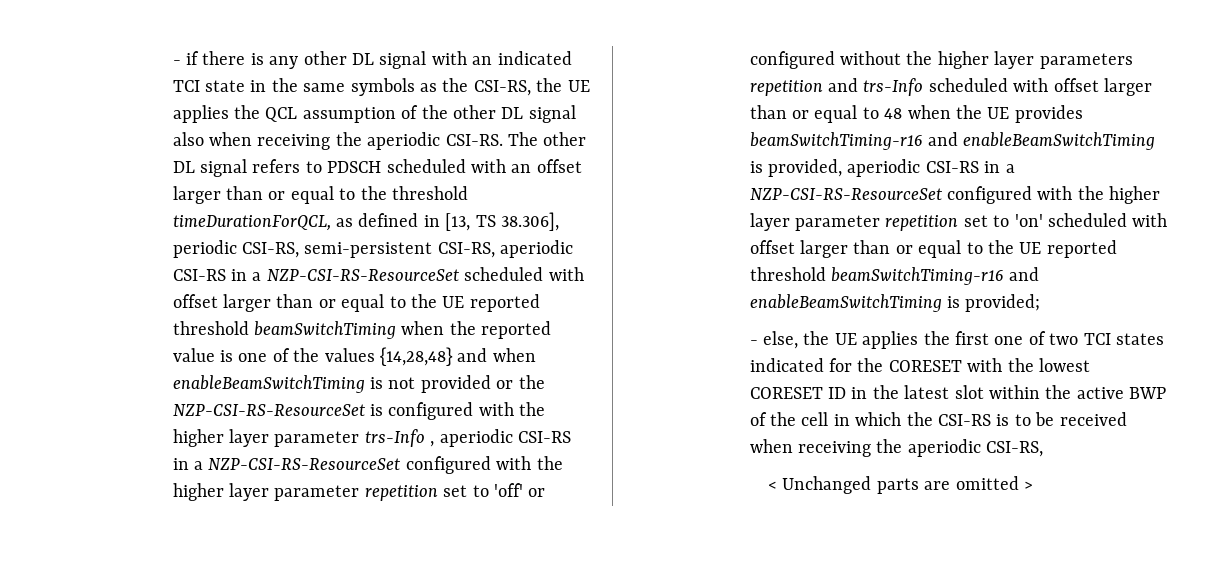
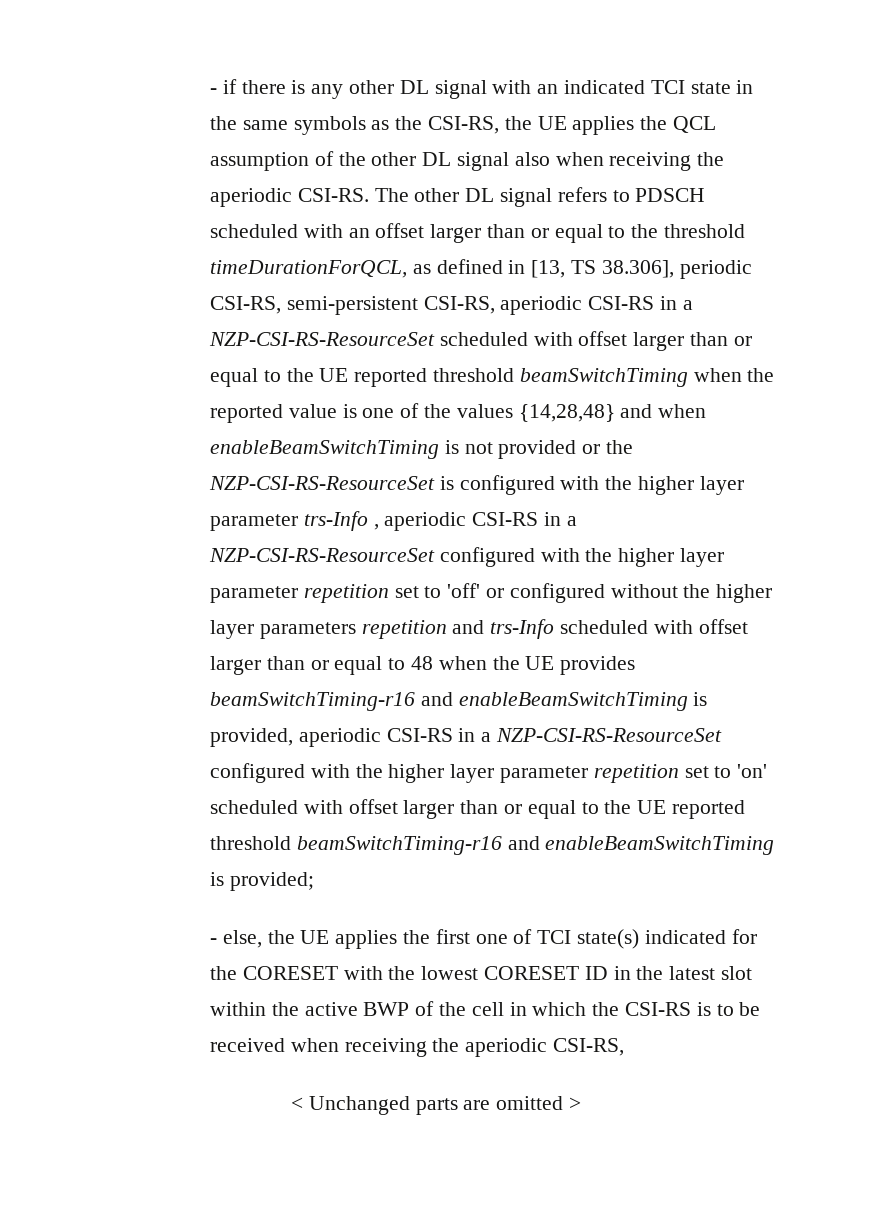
- - else, the UE applies the first one of two TCI states indicated for the CORESET with the lowest CORESET ID in the latest slot within the active BWP of the cell in which the CSI-RS is to be received when receiving the aperiodic CSI-RS,
+ - else, the UE applies the first one of TCI state(s) indicated for the CORESET with the lowest CORESET ID in the latest slot within the active BWP of the cell in which the CSI-RS is to be received when receiving the aperiodic CSI-RS,

